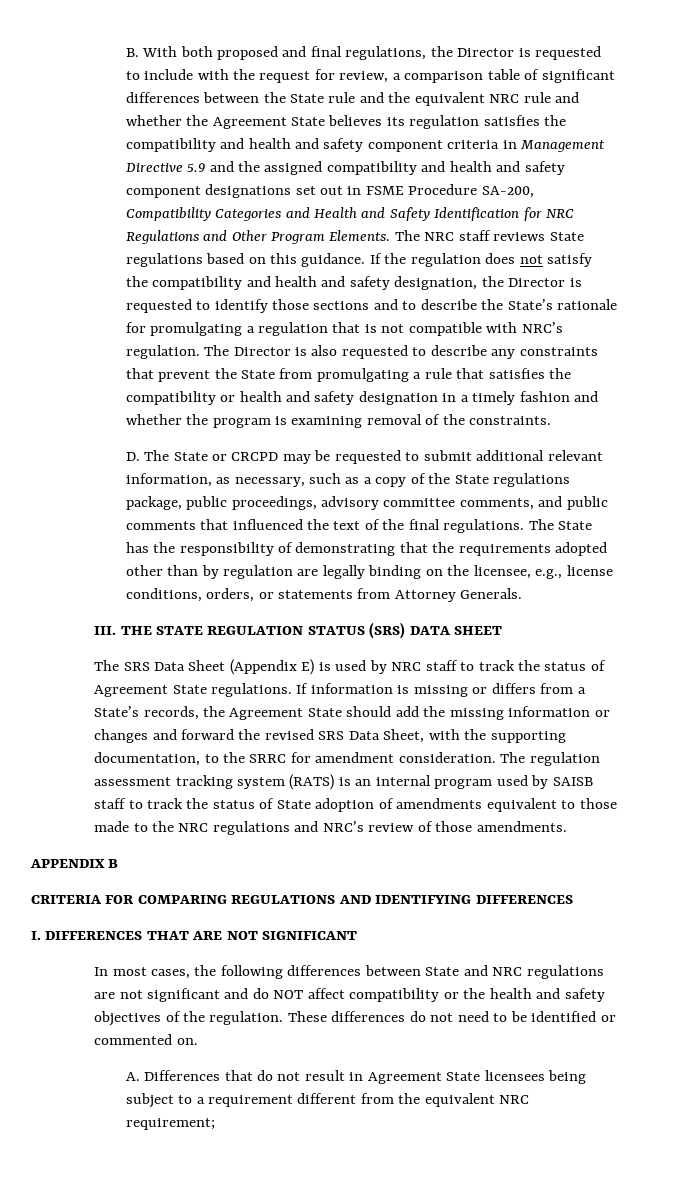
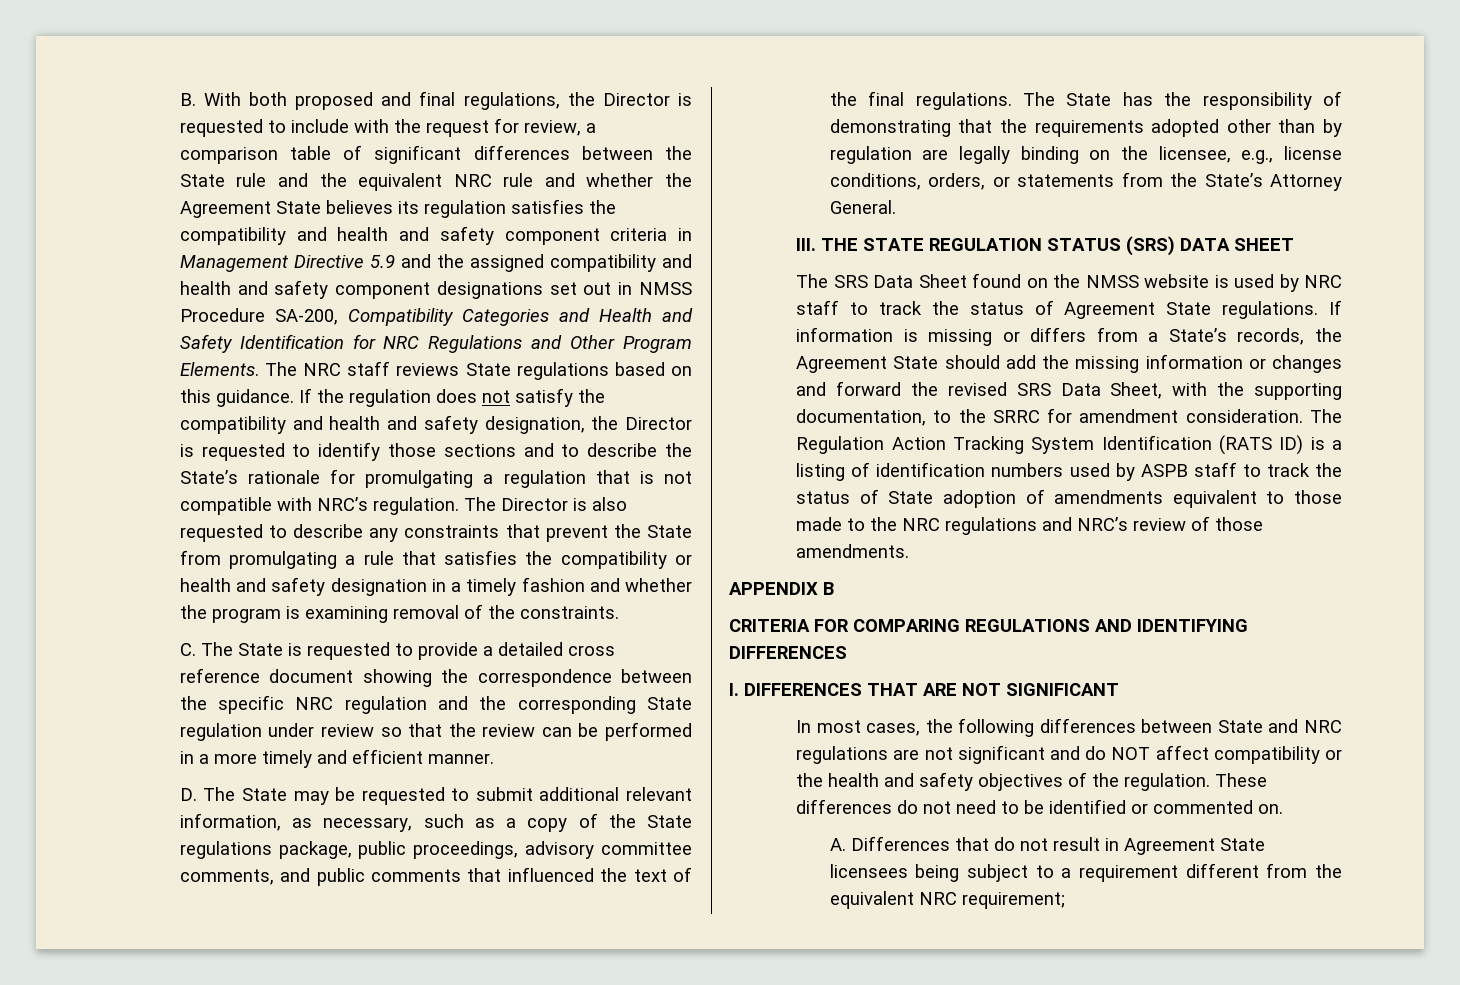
- B. With both proposed and final regulations, the Director is requested to include with the request for review, a comparison table of significant differences between the State rule and the equivalent NRC rule and whether the Agreement State believes its regulation satisfies the compatibility and health and safety component criteria in Management Directive 5.9 and the assigned compatibility and health and safety component designations set out in FSME Procedure SA-200, Compatibility Categories and Health and Safety Identification for NRC Regulations and Other Program Elements.
+ B. With both proposed and final regulations, the Director is requested to include with the request for review, a comparison table of significant differences between the State rule and the equivalent NRC rule and whether the Agreement State believes its regulation satisfies the compatibility and health and safety component criteria in Management Directive 5.9 and the assigned compatibility and health and safety component designations set out in NMSS Procedure SA-200, Compatibility Categories and Health and Safety Identification for NRC Regulations and Other Program Elements.
+ C. The State is requested to provide a detailed cross reference document showing the correspondence between the specific NRC regulation and the corresponding State regulation under review so that the review can be performed in a more timely and efficient manner.
- D. The State or CRCPD may be requested to submit additional relevant information, as necessary, such as a copy of the State regulations package, public proceedings, advisory committee comments, and public comments that influenced the text of the final regulations.
+ D. The State may be requested to submit additional relevant information, as necessary, such as a copy of the State regulations package, public proceedings, advisory committee comments, and public comments that influenced the text of the final regulations.
- The State has the responsibility of demonstrating that the requirements adopted other than by regulation are legally binding on the licensee, e.g., license conditions, orders, or statements from Attorney Generals.
+ The State has the responsibility of demonstrating that the requirements adopted other than by regulation are legally binding on the licensee, e.g., license conditions, orders, or statements from the State’s Attorney General.
- The SRS Data Sheet (Appendix E) is used by NRC staff to track the status of Agreement State regulations.
+ The SRS Data Sheet found on the NMSS website is used by NRC staff to track the status of Agreement State regulations.
- The regulation assessment tracking system (RATS) is an internal program used by SAISB staff to track the status of State adoption of amendments equivalent to those made to the NRC regulations and NRC’s review of those amendments.
+ The Regulation Action Tracking System Identification (RATS ID) is a listing of identification numbers used by ASPB staff to track the status of State adoption of amendments equivalent to those made to the NRC regulations and NRC’s review of those amendments.

